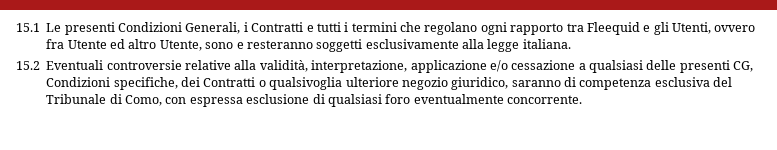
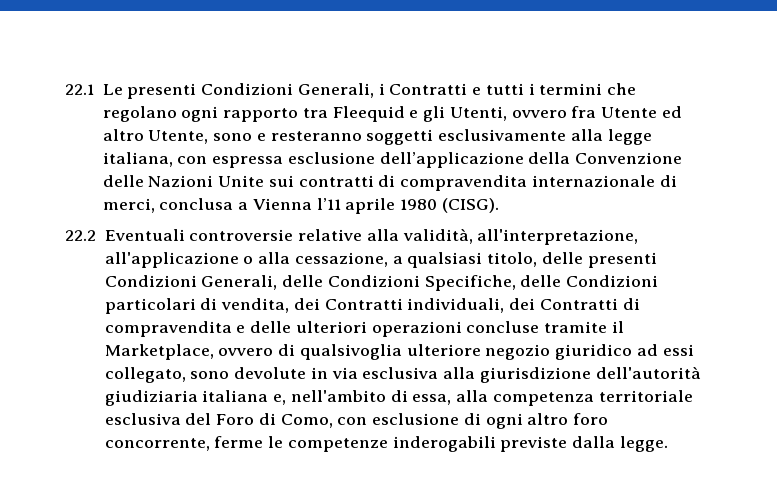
- 15.1 Le presenti Condizioni Generali, i Contratti e tutti i termini che regolano ogni rapporto tra Fleequid e gli Utenti, ovvero fra Utente ed altro Utente, sono e resteranno soggetti esclusivamente alla legge italiana.
- 15.2 Eventuali controversie relative alla validità, interpretazione, applicazione e/o cessazione a qualsiasi delle presenti CG, Condizioni specifiche, dei Contratti o qualsivoglia ulteriore negozio giuridico, saranno di competenza esclusiva del Tribunale di Como, con espressa esclusione di qualsiasi foro eventualmente concorrente.
+ 22.1 Le presenti Condizioni Generali, i Contratti e tutti i termini che regolano ogni rapporto tra Fleequid e gli Utenti, ovvero fra Utente ed altro Utente, sono e resteranno soggetti esclusivamente alla legge italiana, con espressa esclusione dell’applicazione della Convenzione delle Nazioni Unite sui contratti di compravendita internazionale di merci, conclusa a Vienna l’11 aprile 1980 (CISG).
+ 22.2 Eventuali controversie relative alla validità, all'interpretazione, all'applicazione o alla cessazione, a qualsiasi titolo, delle presenti Condizioni Generali, delle Condizioni Specifiche, delle Condizioni particolari di vendita, dei Contratti individuali, dei Contratti di compravendita e delle ulteriori operazioni concluse tramite il Marketplace, ovvero di qualsivoglia ulteriore negozio giuridico ad essi collegato, sono devolute in via esclusiva alla giurisdizione dell'autorità giudiziaria italiana e, nell'ambito di essa, alla competenza territoriale esclusiva del Foro di Como, con esclusione di ogni altro foro concorrente, ferme le competenze inderogabili previste dalla legge.

